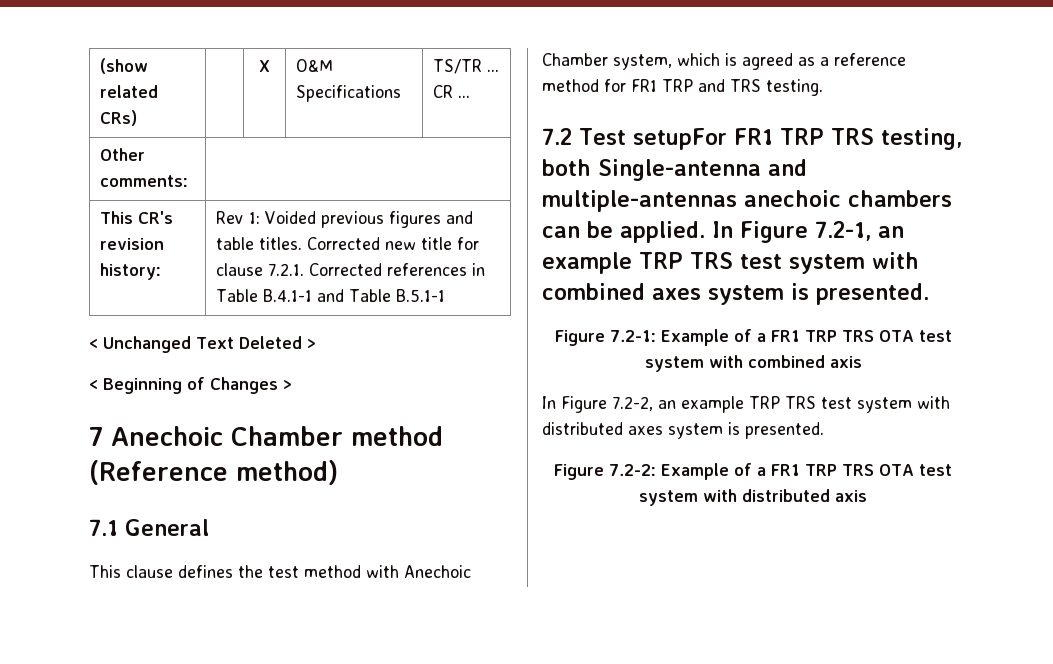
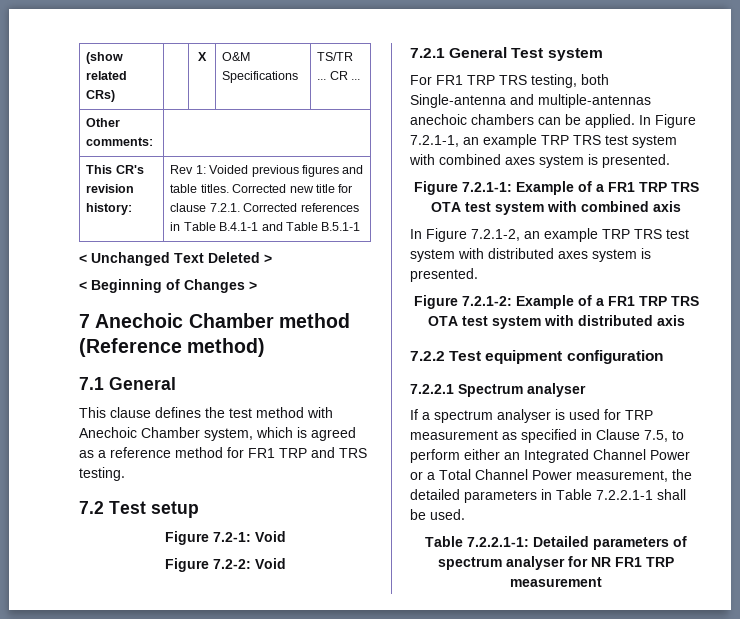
- 7.2 Test setupFor FR1 TRP TRS testing, both Single-antenna and multiple-antennas anechoic chambers can be applied.
+ 7.2 Test setup
+ Figure 7.2-1: Void
+ Figure 7.2-2: Void
+ 7.2.1 General Test system
+ For FR1 TRP TRS testing, both Single-antenna and multiple-antennas anechoic chambers can be applied.
- In Figure 7.2-1, an example TRP TRS test system with combined axes system is presented.
+ In Figure 7.2.1-1, an example TRP TRS test system with combined axes system is presented.
- Figure 7.2-1: Example of a FR1 TRP TRS OTA test system with combined axis
+ Figure 7.2.1-1: Example of a FR1 TRP TRS OTA test system with combined axis
- In Figure 7.2-2, an example TRP TRS test system with distributed axes system is presented.
+ In Figure 7.2.1-2, an example TRP TRS test system with distributed axes system is presented.
- Figure 7.2-2: Example of a FR1 TRP TRS OTA test system with distributed axis
+ Figure 7.2.1-2: Example of a FR1 TRP TRS OTA test system with distributed axis
+ 7.2.2 Test equipment configuration
+ 7.2.2.1 Spectrum analyser
+ If a spectrum analyser is used for TRP measurement as specified in Clause 7.5, to perform either an Integrated Channel Power or a Total Channel Power measurement, the detailed parameters in Table 7.2.2.1-1 shall be used.
+ Table 7.2.2.1-1: Detailed parameters of spectrum analyser for NR FR1 TRP measurement

